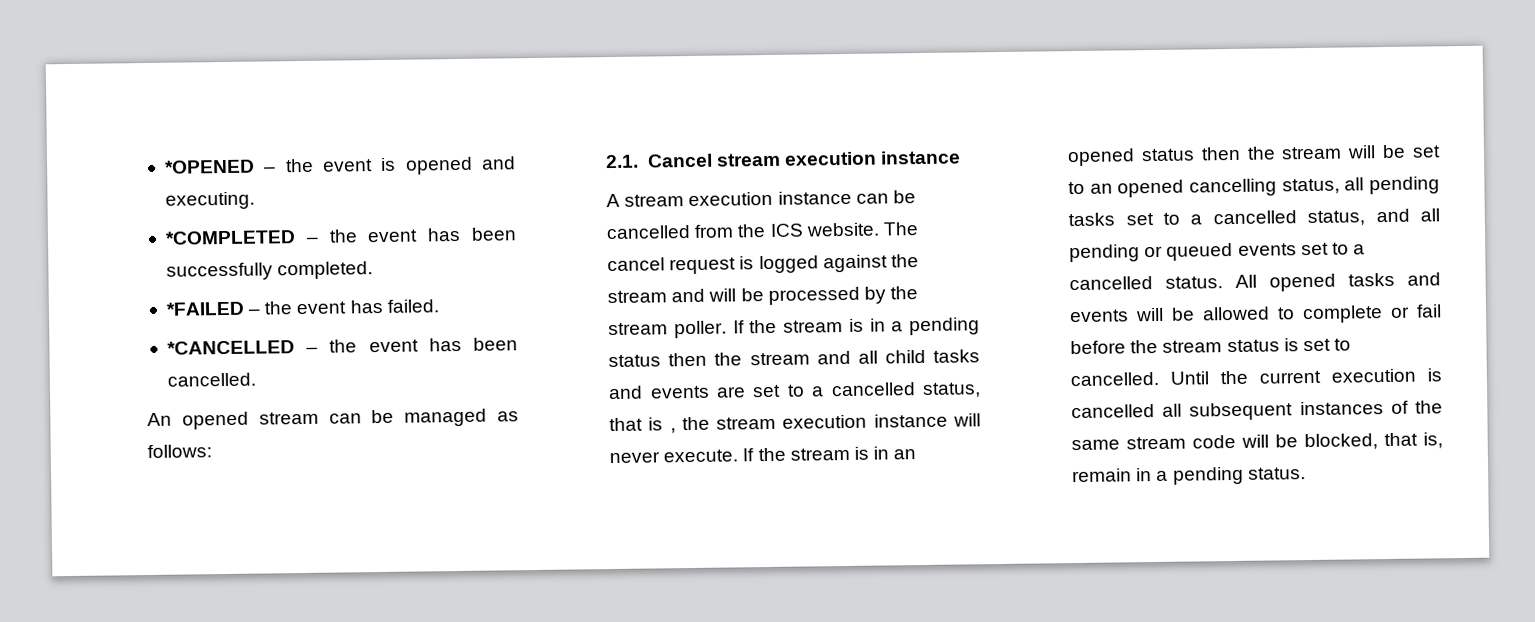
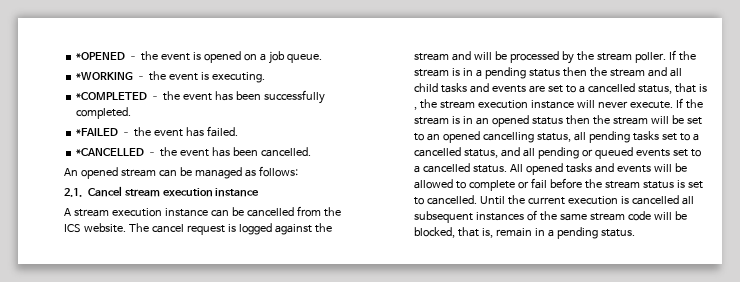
- *OPENED – the event is opened and executing.
+ *OPENED – the event is opened on a job queue.
+ *WORKING – the event is executing.

